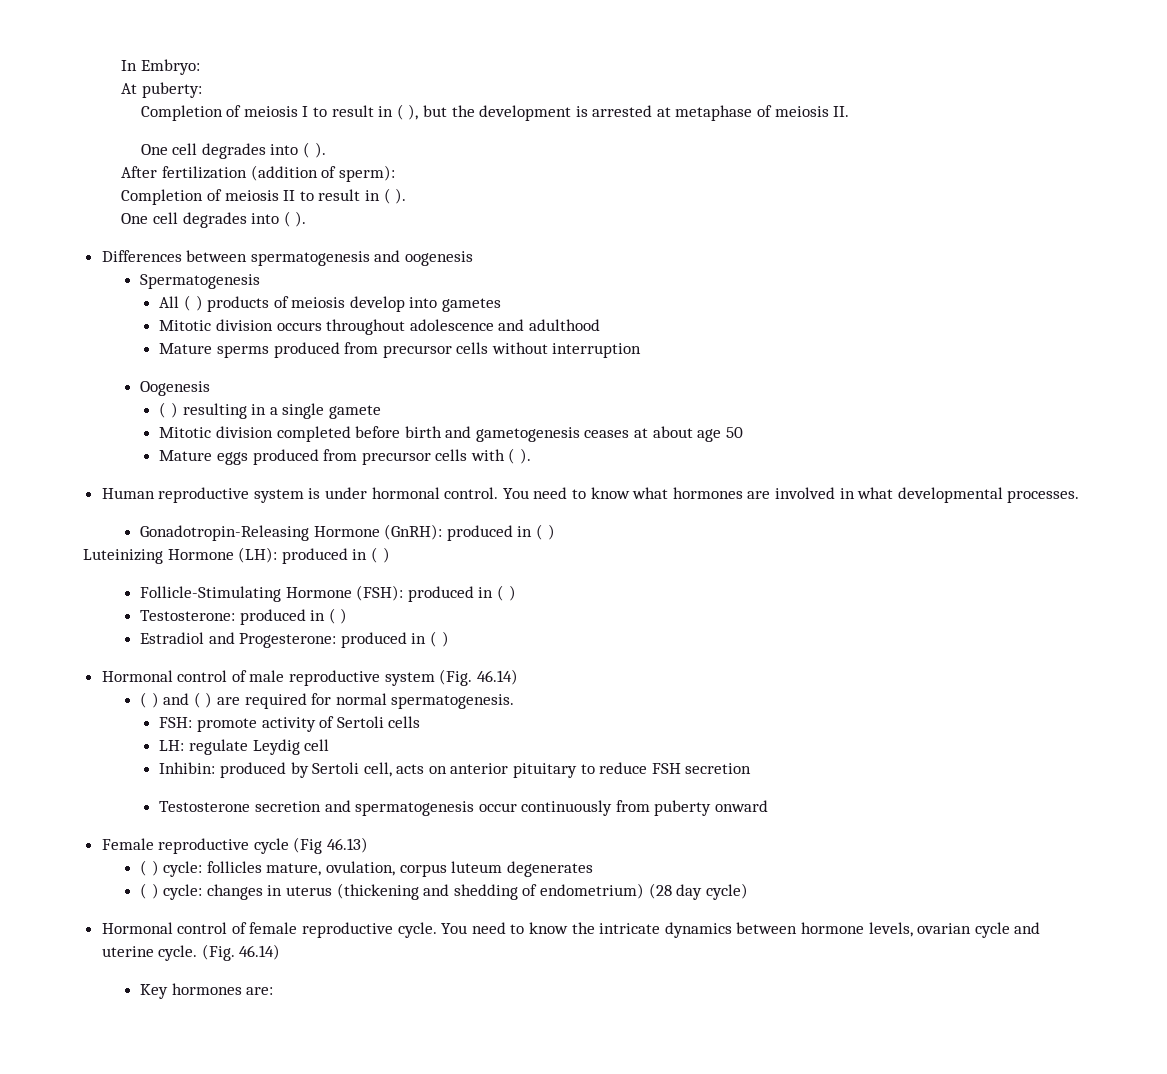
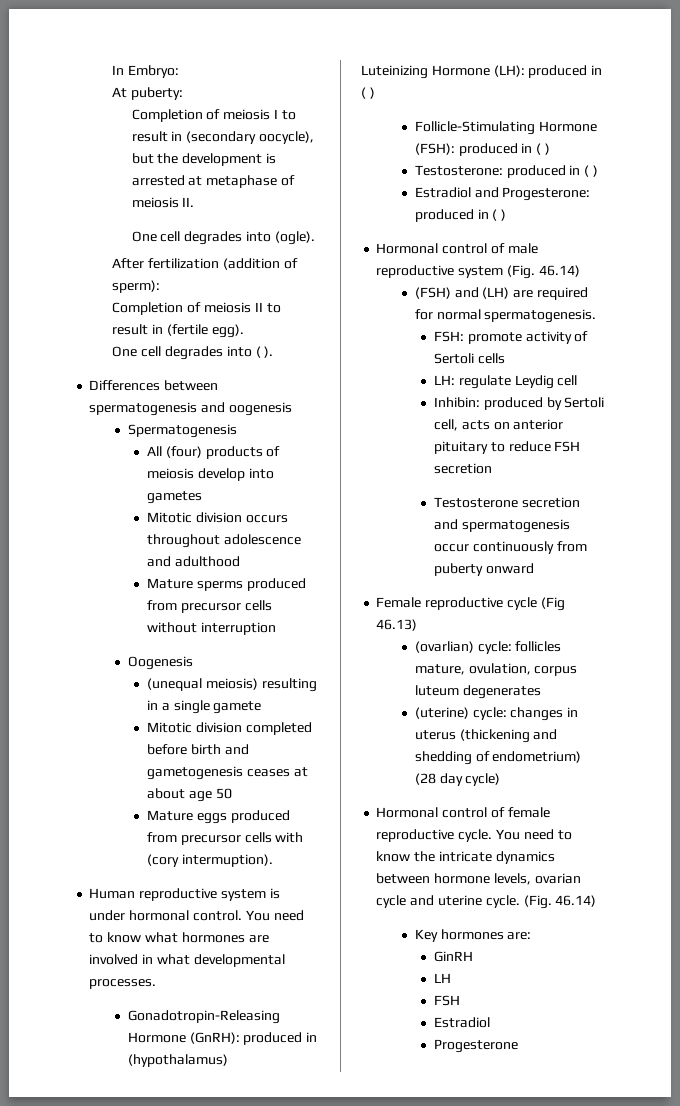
- Completion of meiosis I to result in ( ), but the development is arrested at metaphase of meiosis II.
- One cell degrades into ( ).
+ Completion of meiosis I to result in (secondary oocycle), but the development is arrested at metaphase of meiosis II.
+ One cell degrades into (ogle).
- Completion of meiosis II to result in ( ).
+ Completion of meiosis II to result in (fertile egg).
- All ( ) products of meiosis develop into gametes
+ All (four) products of meiosis develop into gametes
- ( ) resulting in a single gamete
+ (unequal meiosis) resulting in a single gamete
- Mature eggs produced from precursor cells with ( ).
+ Mature eggs produced from precursor cells with (cory intermuption).
- Gonadotropin-Releasing Hormone (GnRH): produced in ( )
+ Gonadotropin-Releasing Hormone (GnRH): produced in (hypothalamus)
- ( ) and ( ) are required for normal spermatogenesis.
+ (FSH) and (LH) are required for normal spermatogenesis.
- ( ) cycle: follicles mature, ovulation, corpus luteum degenerates
+ (ovarlian) cycle: follicles mature, ovulation, corpus luteum degenerates
- ( ) cycle: changes in uterus (thickening and shedding of endometrium) (28 day cycle)
+ (uterine) cycle: changes in uterus (thickening and shedding of endometrium) (28 day cycle)
+ GinRH
+ LH
+ FSH
+ Estradiol
+ Progesterone

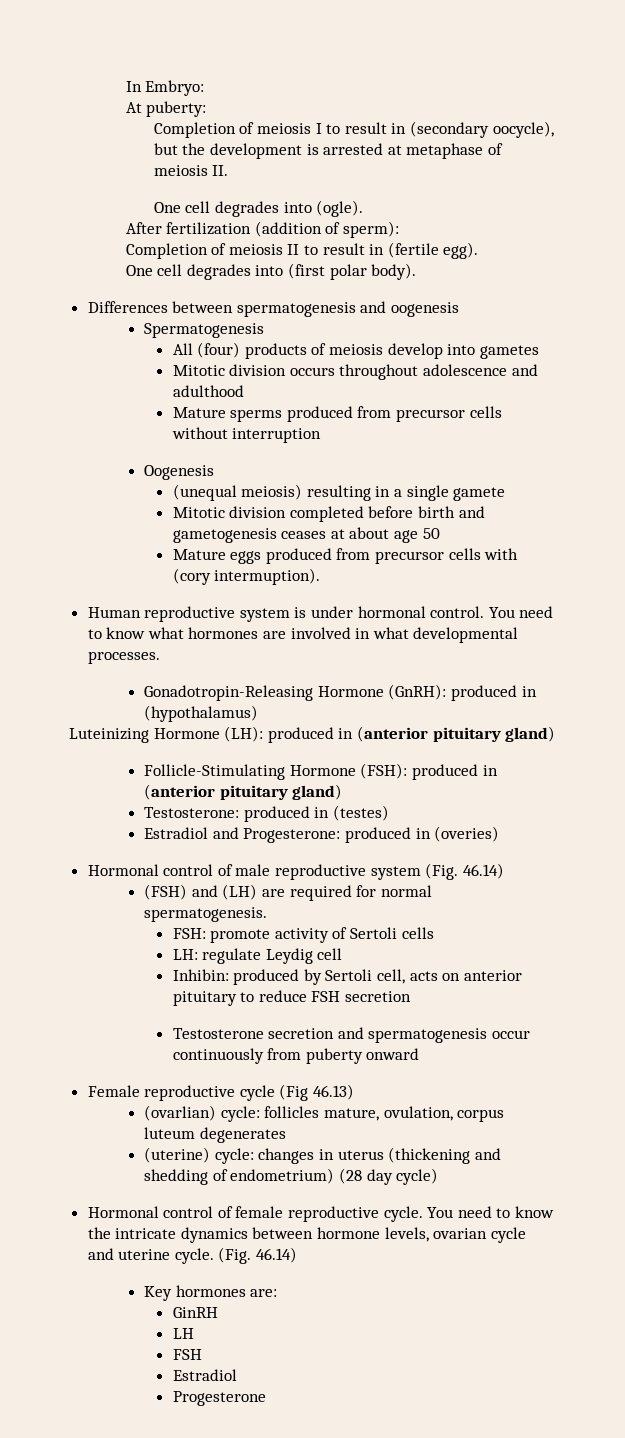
- One cell degrades into ( ).
+ One cell degrades into (first polar body).
- Luteinizing Hormone (LH): produced in ( )
+ Luteinizing Hormone (LH): produced in (anterior pituitary gland)
- Follicle-Stimulating Hormone (FSH): produced in ( )
+ Follicle-Stimulating Hormone (FSH): produced in (anterior pituitary gland)
- Testosterone: produced in ( )
+ Testosterone: produced in (testes)
- Estradiol and Progesterone: produced in ( )
+ Estradiol and Progesterone: produced in (overies)

